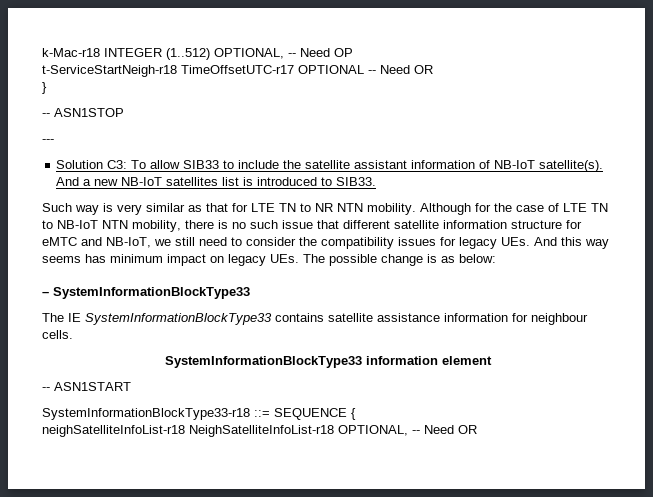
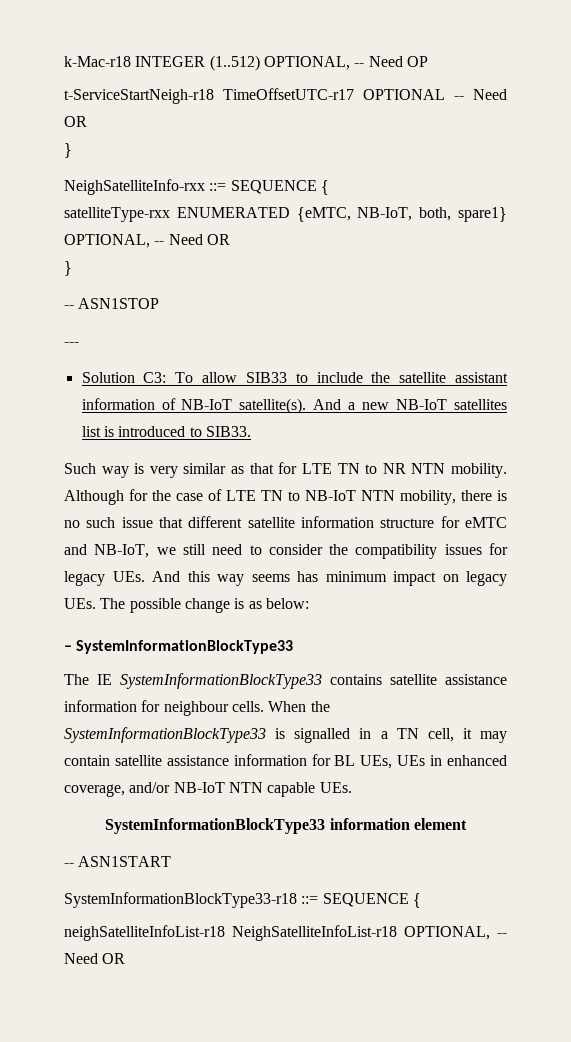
+ NeighSatelliteInfo-rxx ::= SEQUENCE {
+ satelliteType-rxx ENUMERATED {eMTC, NB-IoT, both, spare1} OPTIONAL, -- Need OR
+ }
+ When the SystemInformationBlockType33 is signalled in a TN cell, it may contain satellite assistance information for BL UEs, UEs in enhanced coverage, and/or NB-IoT NTN capable UEs.

